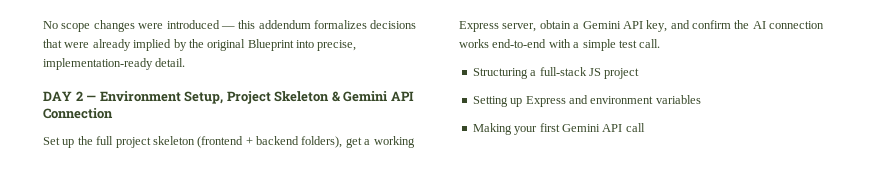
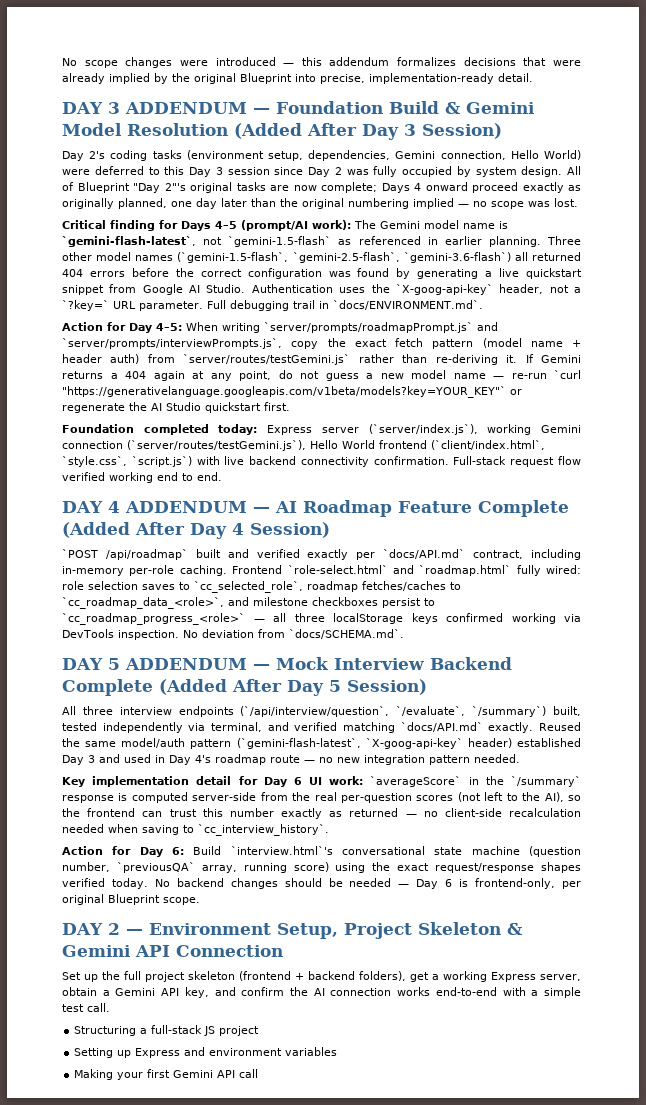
+ DAY 3 ADDENDUM — Foundation Build & Gemini Model Resolution (Added After Day 3 Session)
+ Day 2's coding tasks (environment setup, dependencies, Gemini connection, Hello World) were deferred to this Day 3 session since Day 2 was fully occupied by system design. All of Blueprint "Day 2"'s original tasks are now complete; Days 4 onward proceed exactly as originally planned, one day later than the original numbering implied — no scope was lost.
+ Critical finding for Days 4–5 (prompt/AI work): The Gemini model name is `gemini-flash-latest`, not `gemini-1.5-flash` as referenced in earlier planning. Three other model names (`gemini-1.5-flash`, `gemini-2.5-flash`, `gemini-3.6-flash`) all returned 404 errors before the correct configuration was found by generating a live quickstart snippet from Google AI Studio. Authentication uses the `X-goog-api-key` header, not a `?key=` URL parameter. Full debugging trail in `docs/ENVIRONMENT.md`.
+ Action for Day 4–5: When writing `server/prompts/roadmapPrompt.js` and `server/prompts/interviewPrompts.js`, copy the exact fetch pattern (model name + header auth) from `server/routes/testGemini.js` rather than re-deriving it. If Gemini returns a 404 again at any point, do not guess a new model name — re-run `curl "https://generativelanguage.googleapis.com/v1beta/models?key=YOUR_KEY"` or regenerate the AI Studio quickstart first.
+ Foundation completed today: Express server (`server/index.js`), working Gemini connection (`server/routes/testGemini.js`), Hello World frontend (`client/index.html`, `style.css`, `script.js`) with live backend connectivity confirmation. Full-stack request flow verified working end to end.
+ DAY 4 ADDENDUM — AI Roadmap Feature Complete (Added After Day 4 Session)
+ `POST /api/roadmap` built and verified exactly per `docs/API.md` contract, including in-memory per-role caching. Frontend `role-select.html` and `roadmap.html` fully wired: role selection saves to `cc_selected_role`, roadmap fetches/caches to `cc_roadmap_data_<role>`, and milestone checkboxes persist to `cc_roadmap_progress_<role>` — all three localStorage keys confirmed working via DevTools inspection. No deviation from `docs/SCHEMA.md`.
+ DAY 5 ADDENDUM — Mock Interview Backend Complete (Added After Day 5 Session)
+ All three interview endpoints (`/api/interview/question`, `/evaluate`, `/summary`) built, tested independently via terminal, and verified matching `docs/API.md` exactly. Reused the same model/auth pattern (`gemini-flash-latest`, `X-goog-api-key` header) established Day 3 and used in Day 4's roadmap route — no new integration pattern needed.
+ Key implementation detail for Day 6 UI work: `averageScore` in the `/summary` response is computed server-side from the real per-question scores (not left to the AI), so the frontend can trust this number exactly as returned — no client-side recalculation needed when saving to `cc_interview_history`.
+ Action for Day 6: Build `interview.html`'s conversational state machine (question number, `previousQA` array, running score) using the exact request/response shapes verified today. No backend changes should be needed — Day 6 is frontend-only, per original Blueprint scope.

